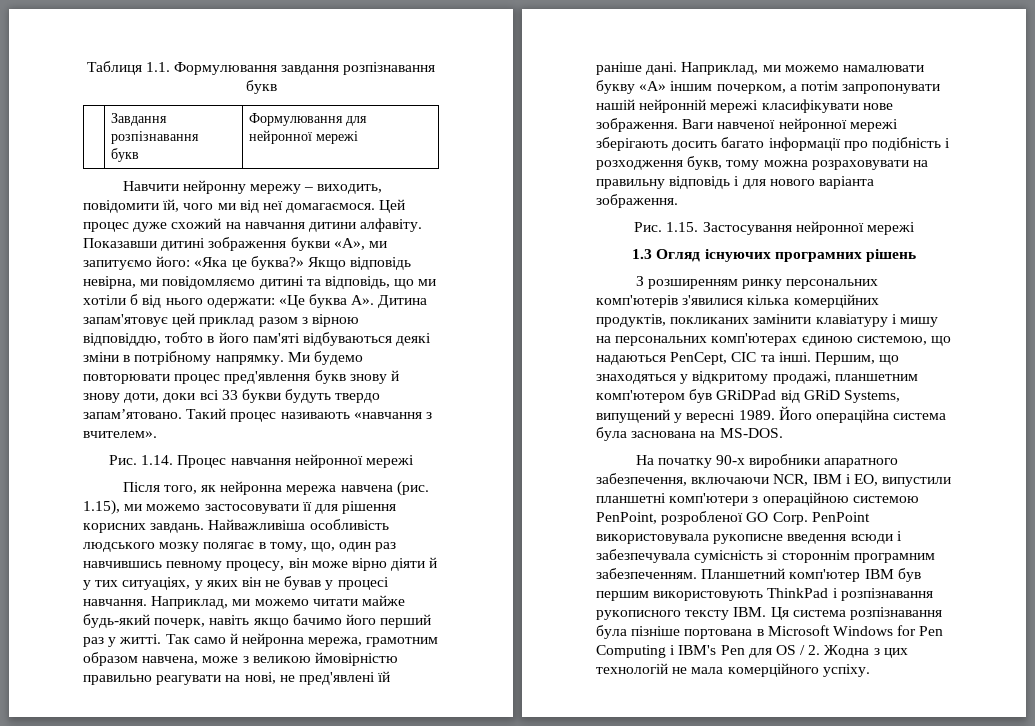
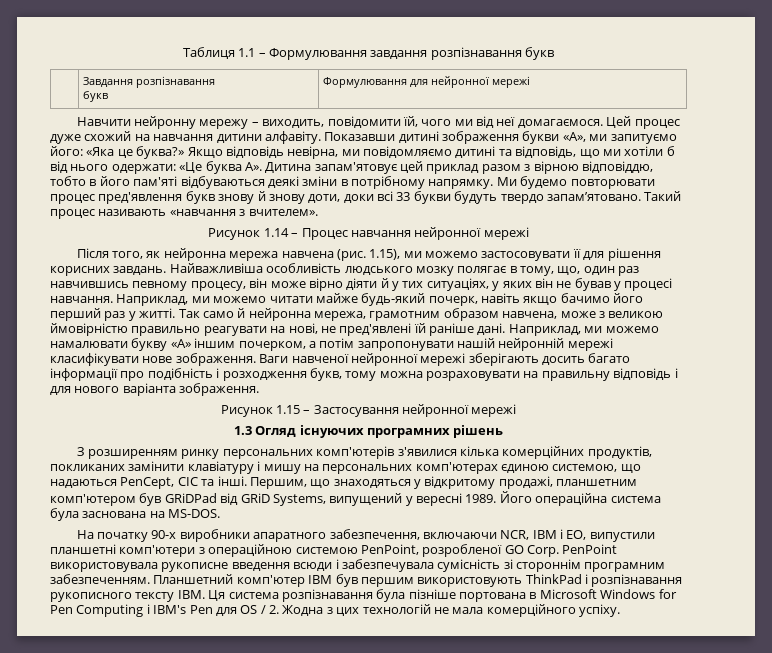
- Таблиця 1.1. Формулювання завдання розпізнавання букв
+ Таблиця 1.1 – Формулювання завдання розпізнавання букв
- Рис. 1.14. Процес навчання нейронної мережі
+ Рисунок 1.14 – Процес навчання нейронної мережі
- Рис. 1.15. Застосування нейронної мережі
+ Рисунок 1.15 – Застосування нейронної мережі

